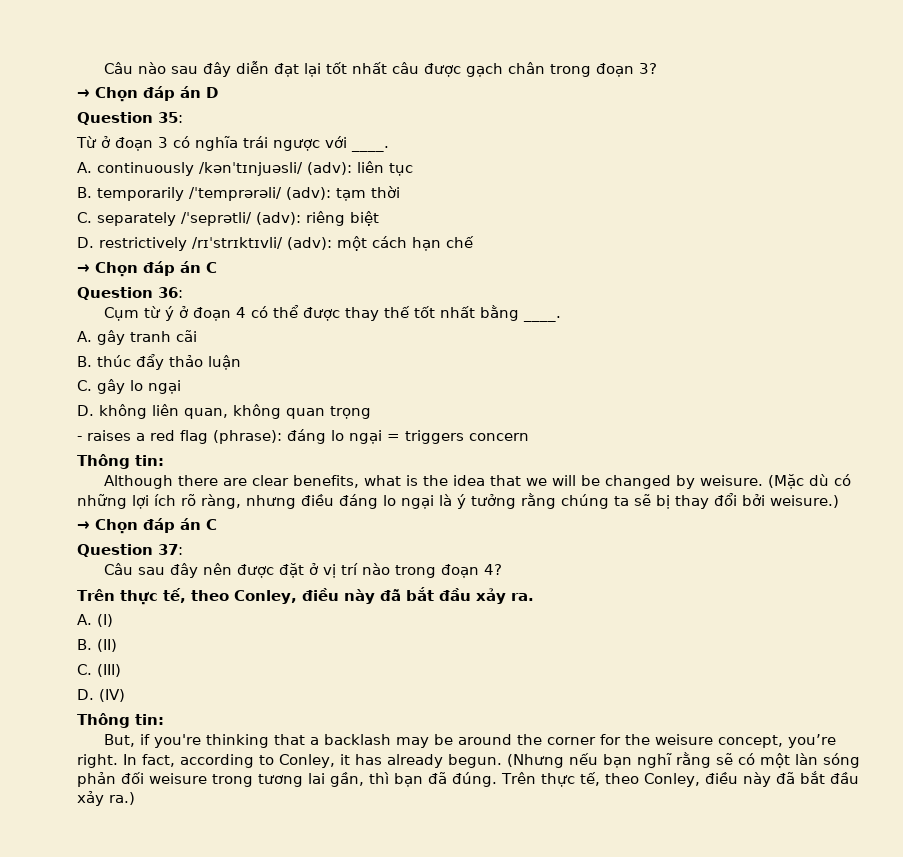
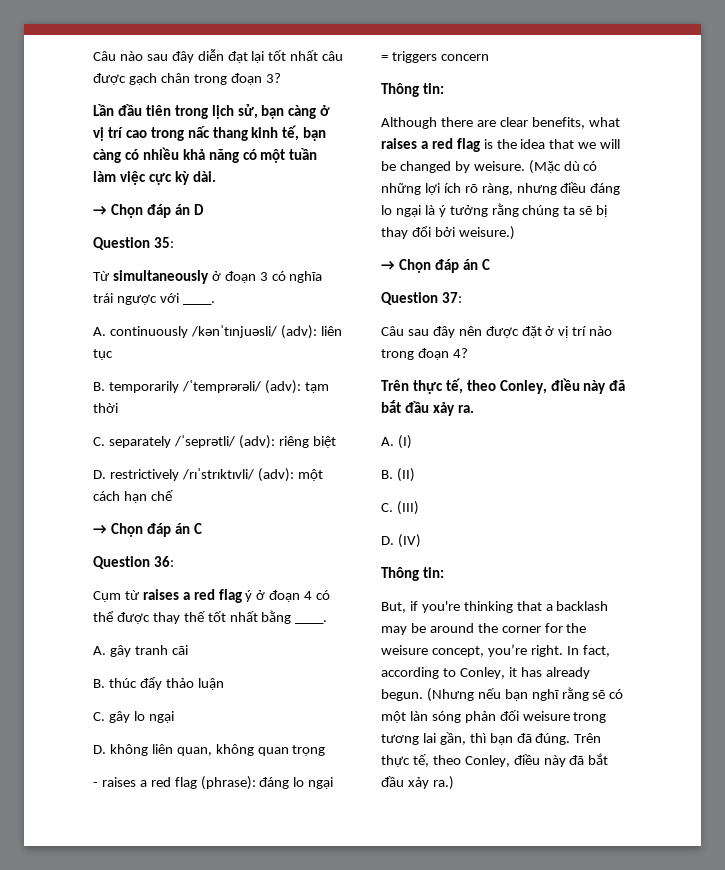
+ Lần đầu tiên trong lịch sử, bạn càng ở vị trí cao trong nấc thang kinh tế, bạn càng có nhiều khả năng có một tuần làm việc cực kỳ dài.
- Từ ở đoạn 3 có nghĩa trái ngược với ____.
+ Từ simultaneously ở đoạn 3 có nghĩa trái ngược với ____.
- Cụm từ ý ở đoạn 4 có thể được thay thế tốt nhất bằng ____.
+ Cụm từ raises a red flag ý ở đoạn 4 có thể được thay thế tốt nhất bằng ____.
- Although there are clear benefits, what is the idea that we will be changed by weisure.
+ Although there are clear benefits, what raises a red flag is the idea that we will be changed by weisure.

